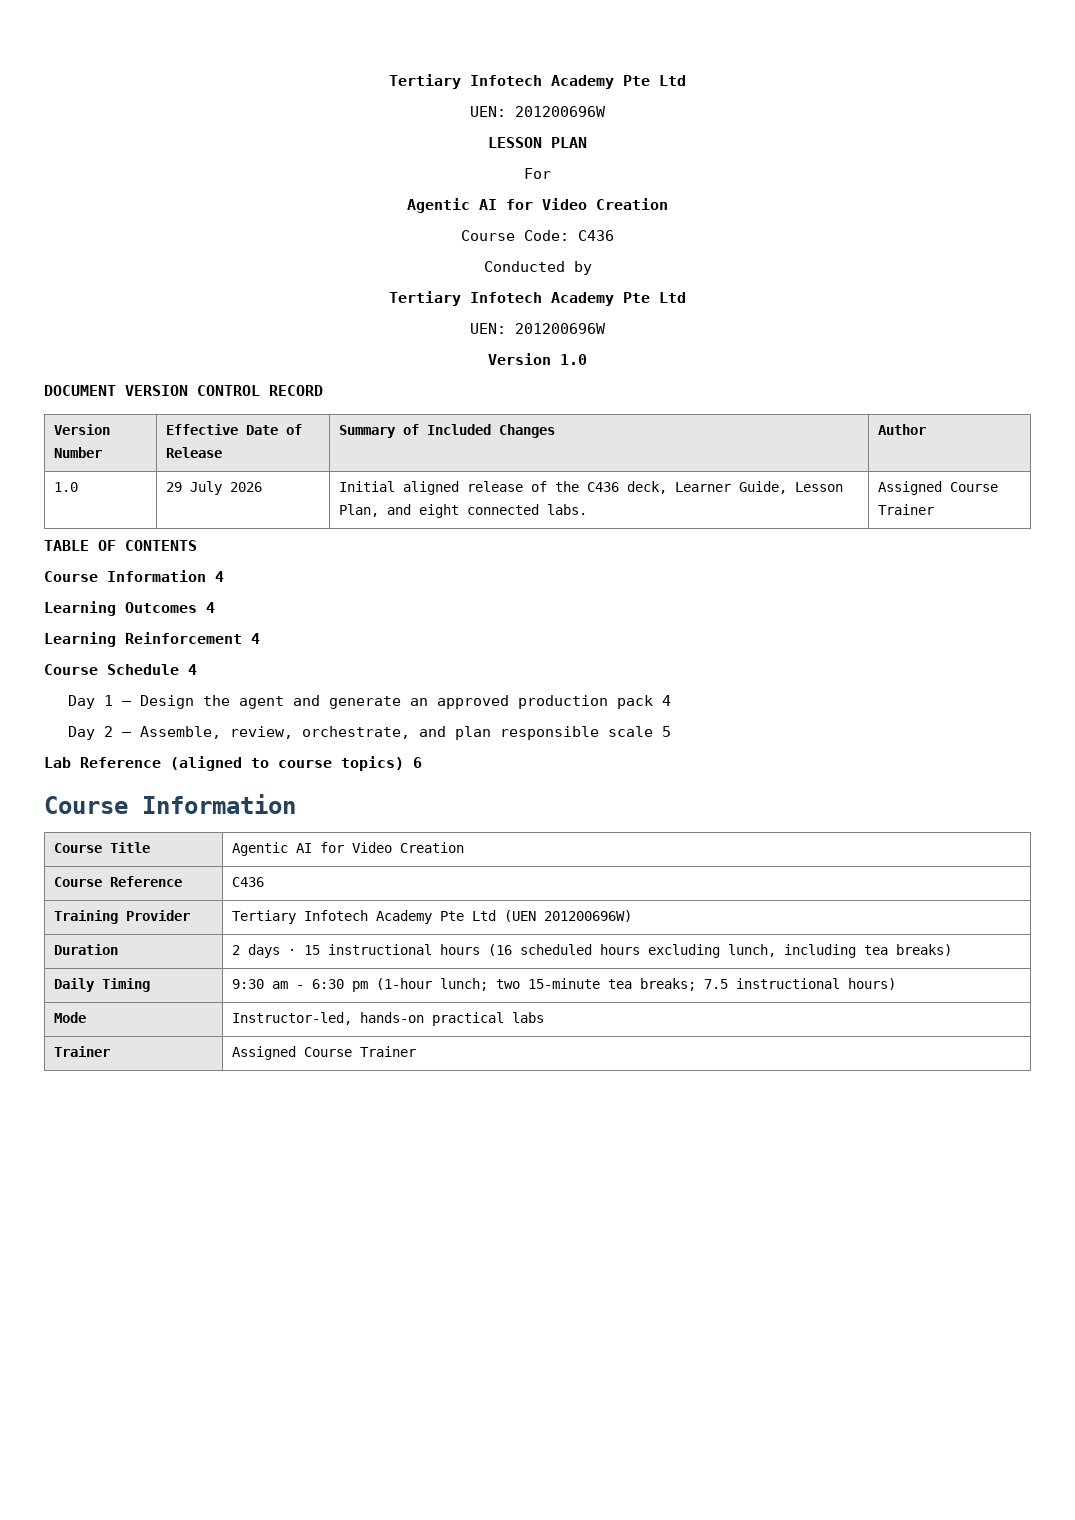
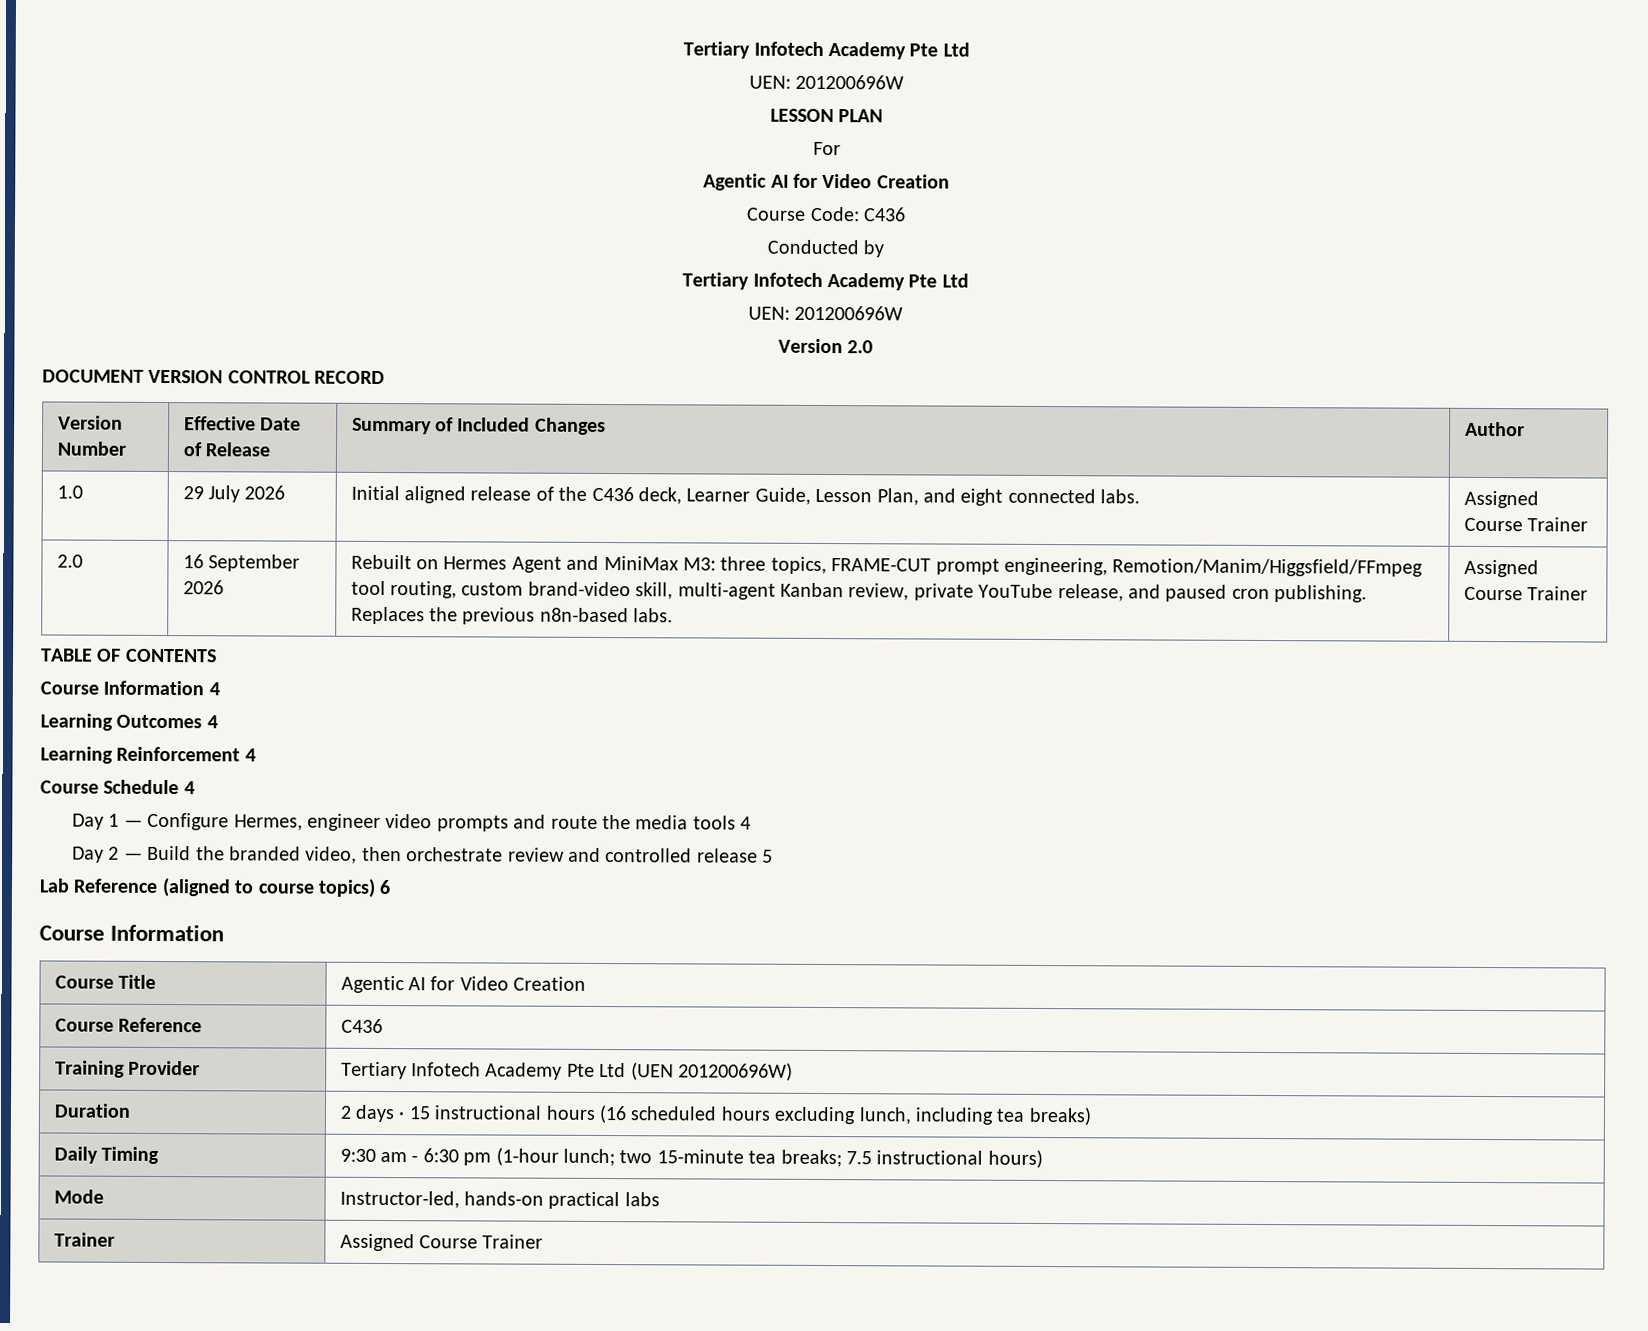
- Version 1.0
+ Version 2.0
+ 2.0 | 16 September 2026 | Rebuilt on Hermes Agent and MiniMax M3: three topics, FRAME-CUT prompt engineering, Remotion/Manim/Higgsfield/FFmpeg tool routing, custom brand-video skill, multi-agent Kanban review, private YouTube release, and paused cron publishing. Replaces the previous n8n-based labs. | Assigned Course Trainer
- Day 1 — Design the agent and generate an approved production pack 4
- Day 2 — Assemble, review, orchestrate, and plan responsible scale 5
+ Day 1 — Configure Hermes, engineer video prompts and route the media tools 4
+ Day 2 — Build the branded video, then orchestrate review and controlled release 5

